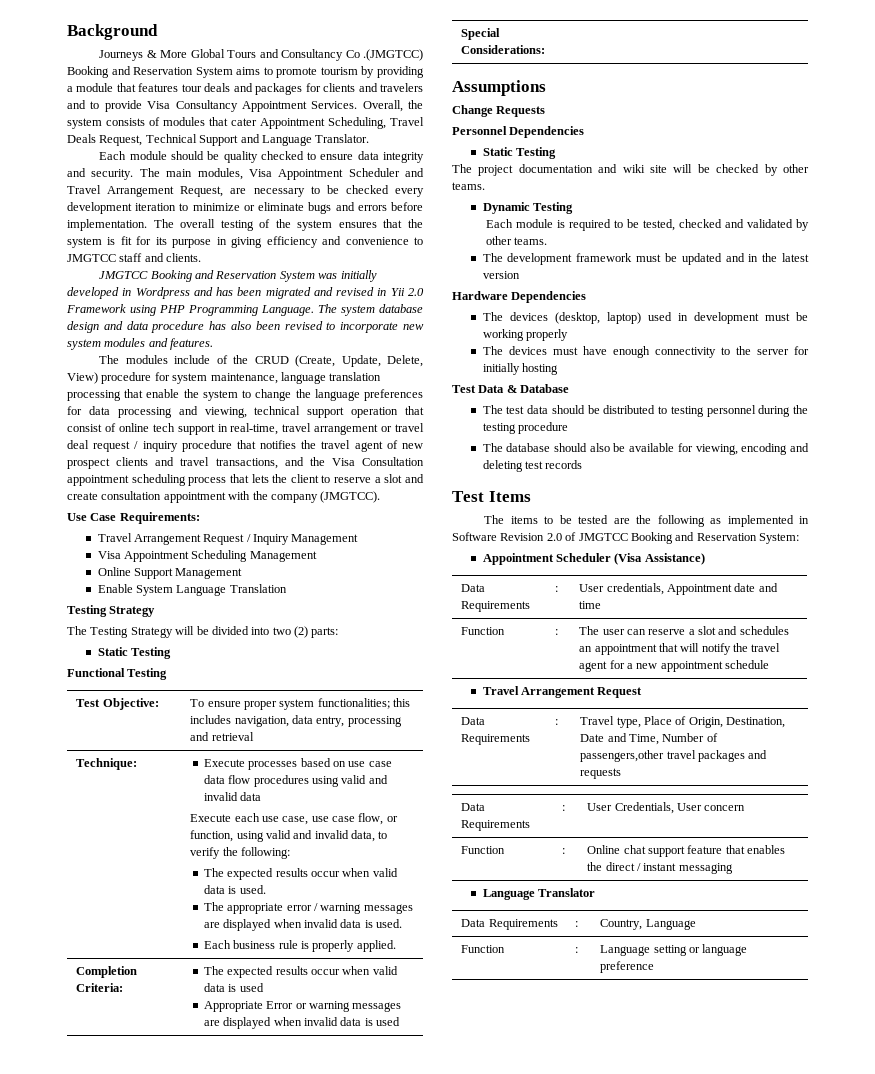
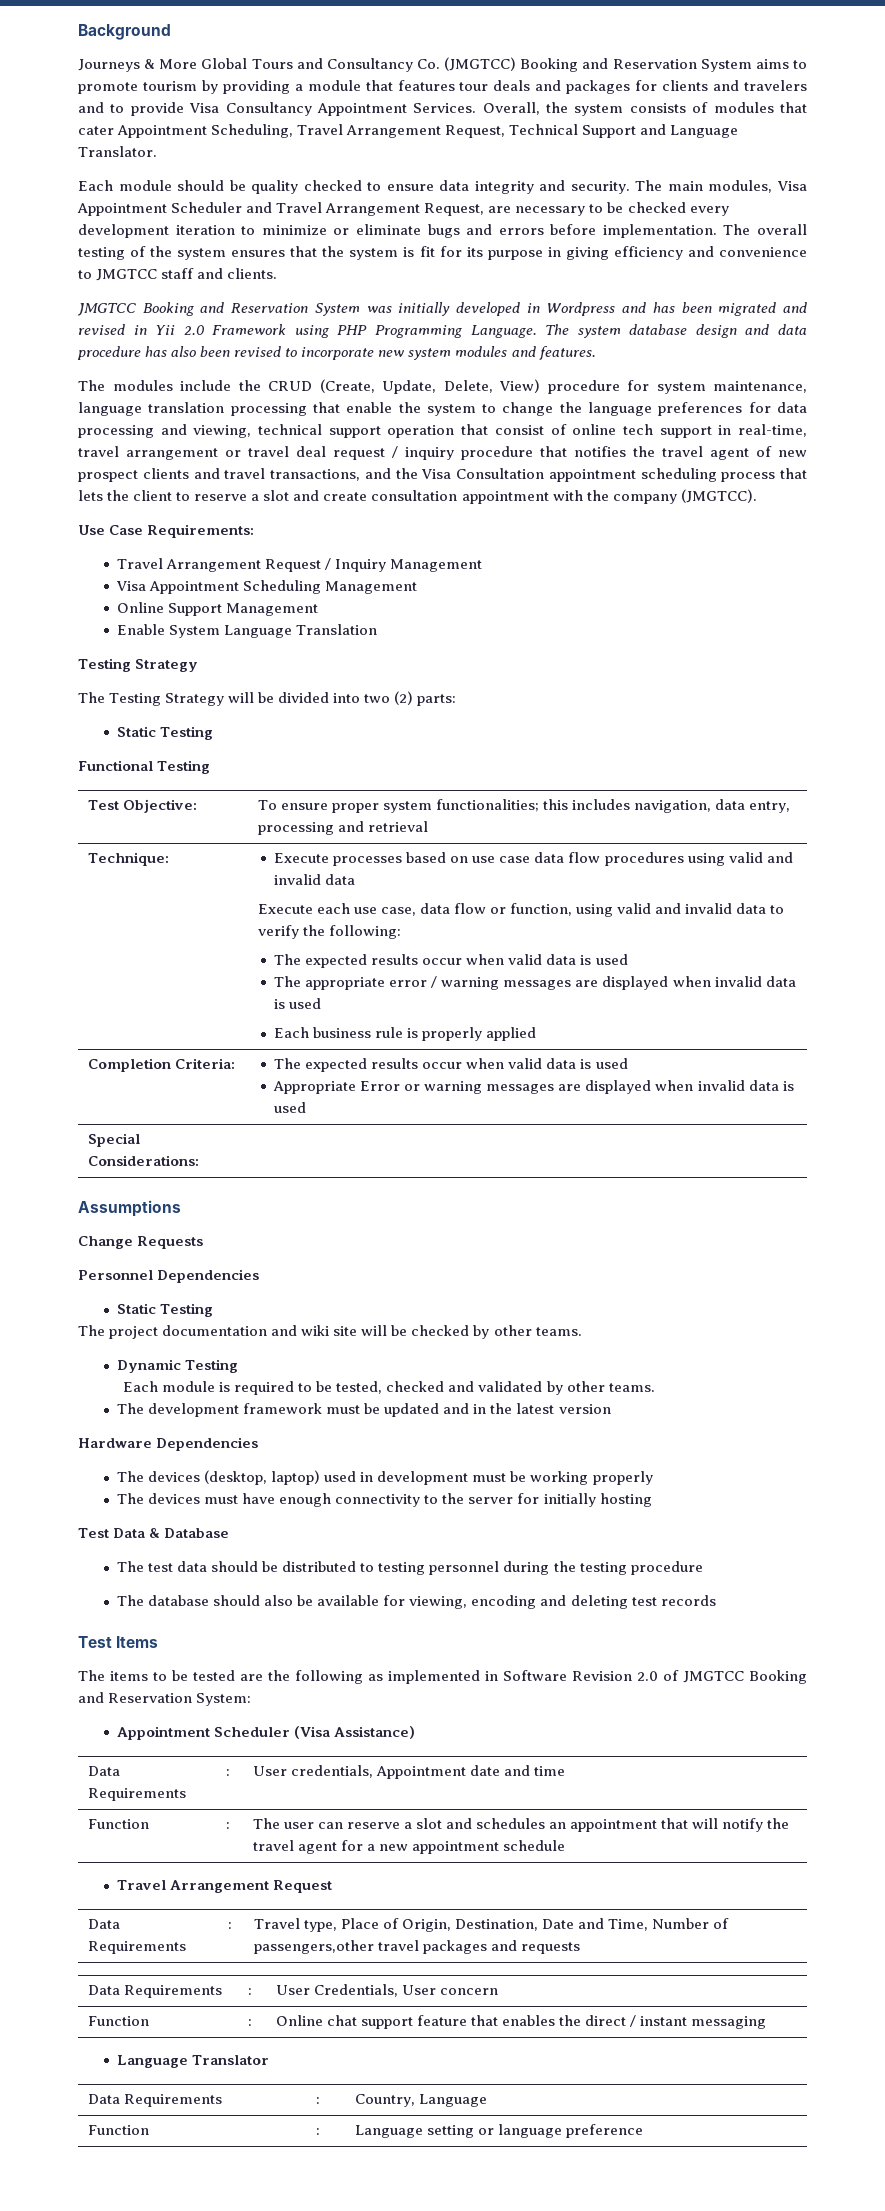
- Journeys & More Global Tours and Consultancy Co .(JMGTCC) Booking and Reservation System aims to promote tourism by providing a module that features tour deals and packages for clients and travelers and to provide Visa Consultancy Appointment Services.
+ Journeys & More Global Tours and Consultancy Co. (JMGTCC) Booking and Reservation System aims to promote tourism by providing a module that features tour deals and packages for clients and travelers and to provide Visa Consultancy Appointment Services.
- Overall, the system consists of modules that cater Appointment Scheduling, Travel Deals Request, Technical Support and Language Translator.
+ Overall, the system consists of modules that cater Appointment Scheduling, Travel Arrangement Request, Technical Support and Language Translator.
- The modules include of the CRUD (Create, Update, Delete, View) procedure for system maintenance, language translation processing that enable the system to change the language preferences for data processing and viewing, technical support operation that consist of online tech support in real-time, travel arrangement or travel deal request / inquiry procedure that notifies the travel agent of new prospect clients and travel transactions, and the Visa Consultation appointment scheduling process that lets the client to reserve a slot and create consultation appointment with the company (JMGTCC).
+ The modules include the CRUD (Create, Update, Delete, View) procedure for system maintenance, language translation processing that enable the system to change the language preferences for data processing and viewing, technical support operation that consist of online tech support in real-time, travel arrangement or travel deal request / inquiry procedure that notifies the travel agent of new prospect clients and travel transactions, and the Visa Consultation appointment scheduling process that lets the client to reserve a slot and create consultation appointment with the company (JMGTCC).
- Execute each use case, use case flow, or function, using valid and invalid data, to verify the following:
- The expected results occur when valid data is used.
+ Execute each use case, data flow or function, using valid and invalid data to verify the following:
+ The expected results occur when valid data is used
- The appropriate error / warning messages are displayed when invalid data is used.
+ The appropriate error / warning messages are displayed when invalid data is used
- Each business rule is properly applied.
+ Each business rule is properly applied

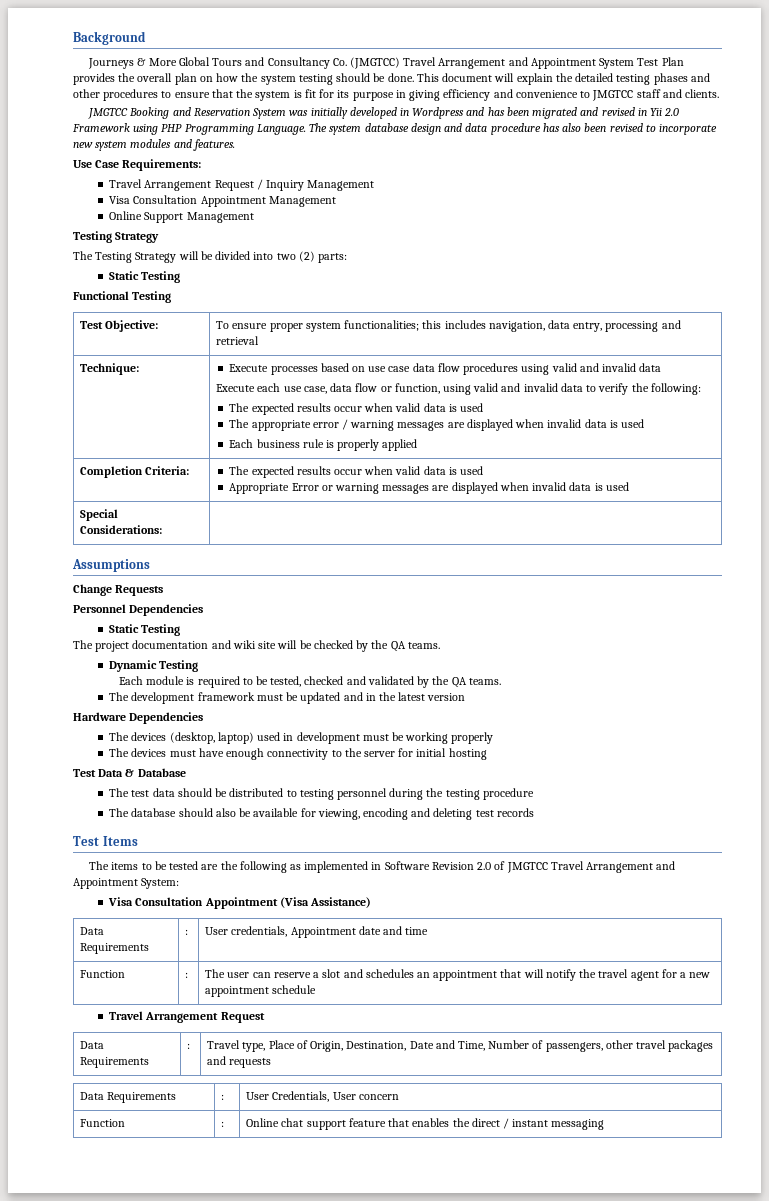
- Journeys & More Global Tours and Consultancy Co. (JMGTCC) Booking and Reservation System aims to promote tourism by providing a module that features tour deals and packages for clients and travelers and to provide Visa Consultancy Appointment Services. Overall, the system consists of modules that cater Appointment Scheduling, Travel Arrangement Request, Technical Support and Language Translator.
- Each module should be quality checked to ensure data integrity and security. The main modules, Visa Appointment Scheduler and Travel Arrangement Request, are necessary to be checked every development iteration to minimize or eliminate bugs and errors before implementation. The overall testing of the system ensures that the system is fit for its purpose in giving efficiency and convenience to JMGTCC staff and clients.
+ Journeys & More Global Tours and Consultancy Co. (JMGTCC) Travel Arrangement and Appointment System Test Plan provides the overall plan on how the system testing should be done. This document will explain the detailed testing phases and other procedures to ensure that the system is fit for its purpose in giving efficiency and convenience to JMGTCC staff and clients.
- The modules include the CRUD (Create, Update, Delete, View) procedure for system maintenance, language translation processing that enable the system to change the language preferences for data processing and viewing, technical support operation that consist of online tech support in real-time, travel arrangement or travel deal request / inquiry procedure that notifies the travel agent of new prospect clients and travel transactions, and the Visa Consultation appointment scheduling process that lets the client to reserve a slot and create consultation appointment with the company (JMGTCC).
- Visa Appointment Scheduling Management
+ Visa Consultation Appointment Management
- Enable System Language Translation
- The project documentation and wiki site will be checked by other teams.
+ The project documentation and wiki site will be checked by the QA teams.
- Each module is required to be tested, checked and validated by other teams.
+ Each module is required to be tested, checked and validated by the QA teams.
- The devices must have enough connectivity to the server for initially hosting
+ The devices must have enough connectivity to the server for initial hosting
- The items to be tested are the following as implemented in Software Revision 2.0 of JMGTCC Booking and Reservation System:
- Appointment Scheduler (Visa Assistance)
+ The items to be tested are the following as implemented in Software Revision 2.0 of JMGTCC Travel Arrangement and Appointment System:
+ Visa Consultation Appointment (Visa Assistance)
- Data Requirements | : | Travel type, Place of Origin, Destination, Date and Time, Number of passengers,other travel packages and requests
+ Data Requirements | : | Travel type, Place of Origin, Destination, Date and Time, Number of passengers, other travel packages and requests
- Language Translator
- Data Requirements | : | Country, Language
- Function | : | Language setting or language preference

